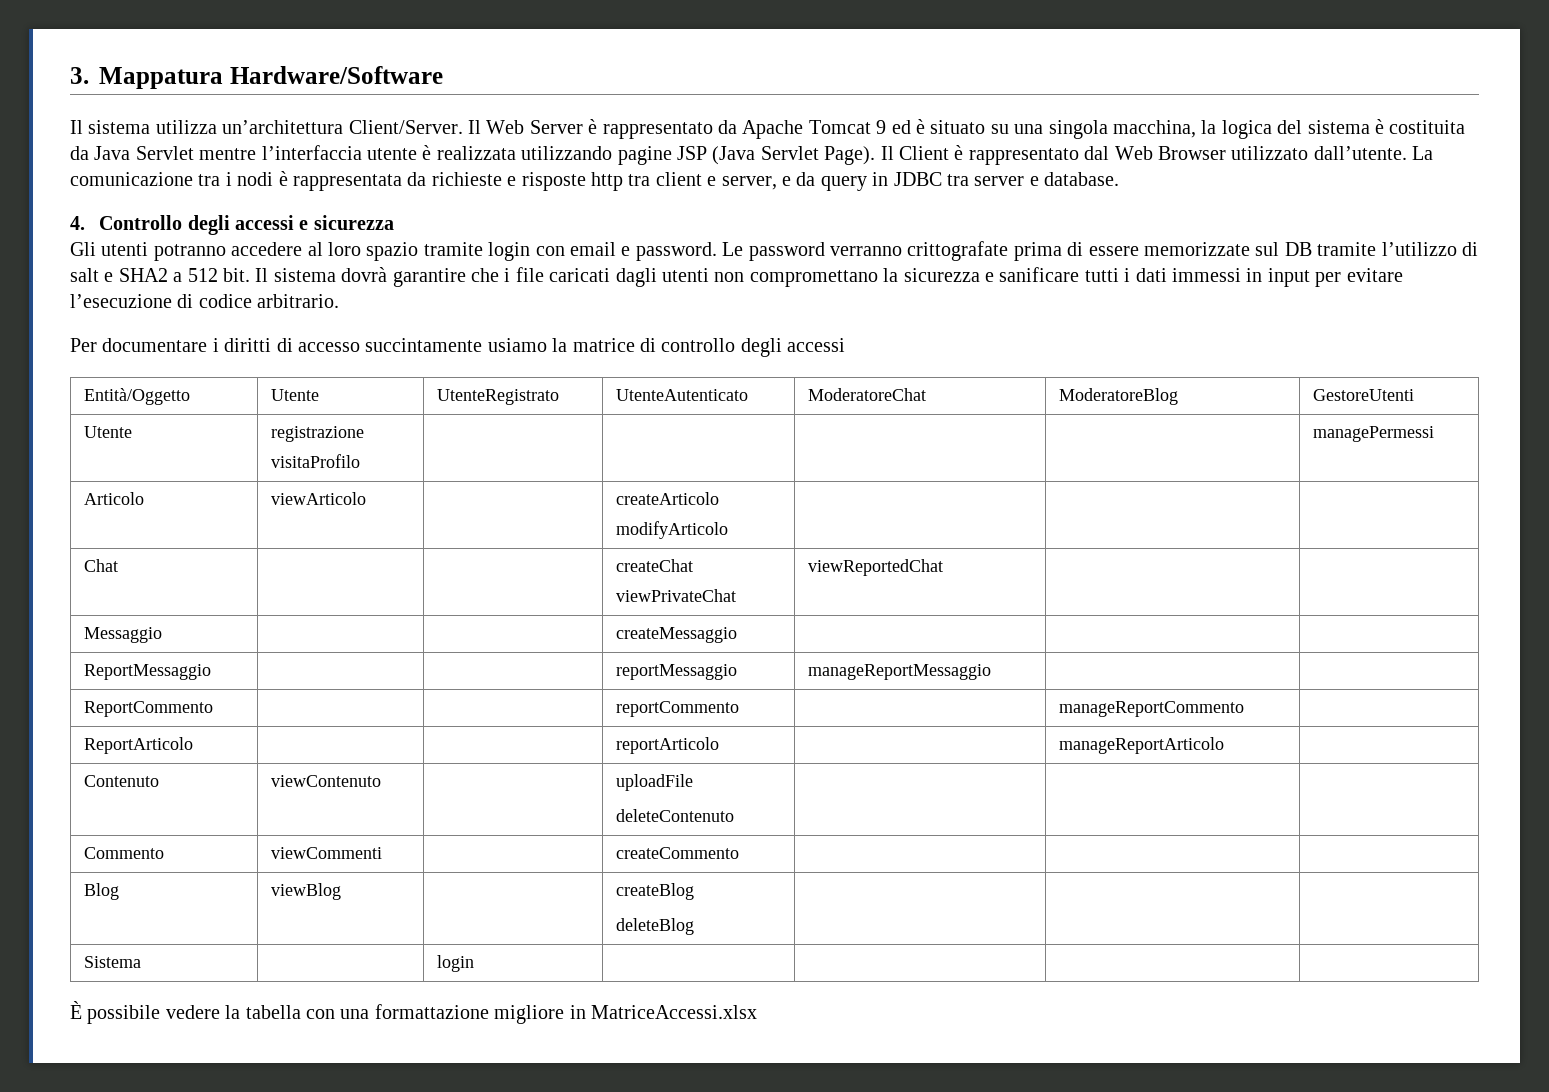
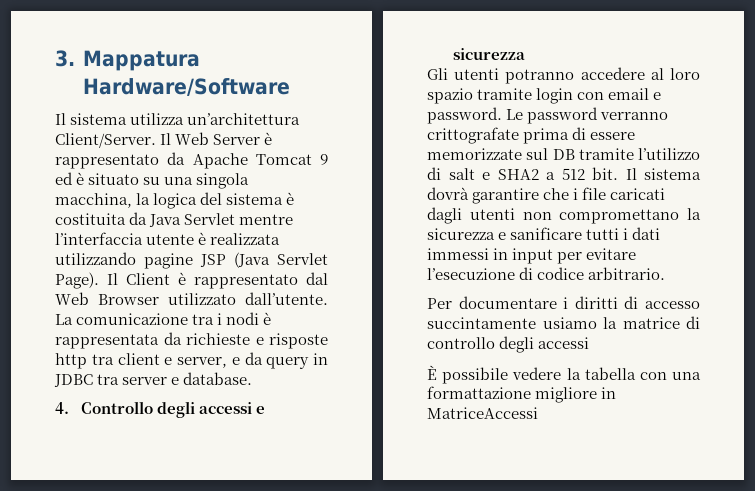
- Entità/Oggetto | Utente | UtenteRegistrato | UtenteAutenticato | ModeratoreChat | ModeratoreBlog | GestoreUtenti
- Utente | registrazione
- visitaProfilo | | | | | managePermessi
- Articolo | viewArticolo | | createArticolo
- modifyArticolo | | |
- Chat | | | createChat
- viewPrivateChat | viewReportedChat | |
- Messaggio | | | createMessaggio | | |
- ReportMessaggio | | | reportMessaggio | manageReportMessaggio | |
- ReportCommento | | | reportCommento | | manageReportCommento |
- ReportArticolo | | | reportArticolo | | manageReportArticolo |
- Contenuto | viewContenuto | | uploadFile
- deleteContenuto | | |
- Commento | viewCommenti | | createCommento | | |
- Blog | viewBlog | | createBlog
- deleteBlog | | |
- Sistema | | login | | | |
- È possibile vedere la tabella con una formattazione migliore in MatriceAccessi.xlsx
+ È possibile vedere la tabella con una formattazione migliore in MatriceAccessi

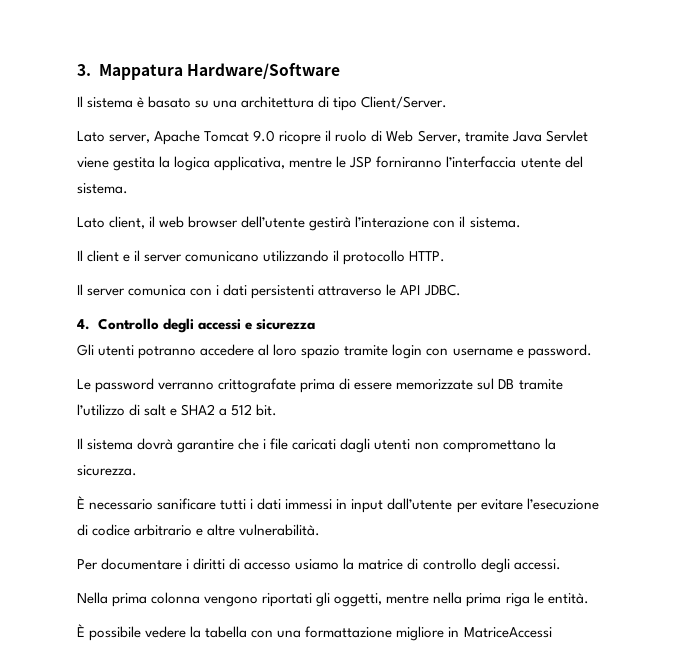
- Il sistema utilizza un’architettura Client/Server. Il Web Server è rappresentato da Apache Tomcat 9 ed è situato su una singola macchina, la logica del sistema è costituita da Java Servlet mentre l’interfaccia utente è realizzata utilizzando pagine JSP (Java Servlet Page). Il Client è rappresentato dal Web Browser utilizzato dall’utente. La comunicazione tra i nodi è rappresentata da richieste e risposte http tra client e server, e da query in JDBC tra server e database.
+ Il sistema è basato su una architettura di tipo Client/Server.
+ Lato server, Apache Tomcat 9.0 ricopre il ruolo di Web Server, tramite Java Servlet viene gestita la logica applicativa, mentre le JSP forniranno l’interfaccia utente del sistema.
+ Lato client, il web browser dell’utente gestirà l’interazione con il sistema.
+ Il client e il server comunicano utilizzando il protocollo HTTP.
+ Il server comunica con i dati persistenti attraverso le API JDBC.
- Gli utenti potranno accedere al loro spazio tramite login con email e password. Le password verranno crittografate prima di essere memorizzate sul DB tramite l’utilizzo di salt e SHA2 a 512 bit. Il sistema dovrà garantire che i file caricati dagli utenti non compromettano la sicurezza e sanificare tutti i dati immessi in input per evitare l’esecuzione di codice arbitrario.
+ Gli utenti potranno accedere al loro spazio tramite login con username e password.
+ Le password verranno crittografate prima di essere memorizzate sul DB tramite l’utilizzo di salt e SHA2 a 512 bit.
+ Il sistema dovrà garantire che i file caricati dagli utenti non compromettano la sicurezza.
+ È necessario sanificare tutti i dati immessi in input dall’utente per evitare l’esecuzione di codice arbitrario e altre vulnerabilità.
- Per documentare i diritti di accesso succintamente usiamo la matrice di controllo degli accessi
+ Per documentare i diritti di accesso usiamo la matrice di controllo degli accessi.
+ Nella prima colonna vengono riportati gli oggetti, mentre nella prima riga le entità.

